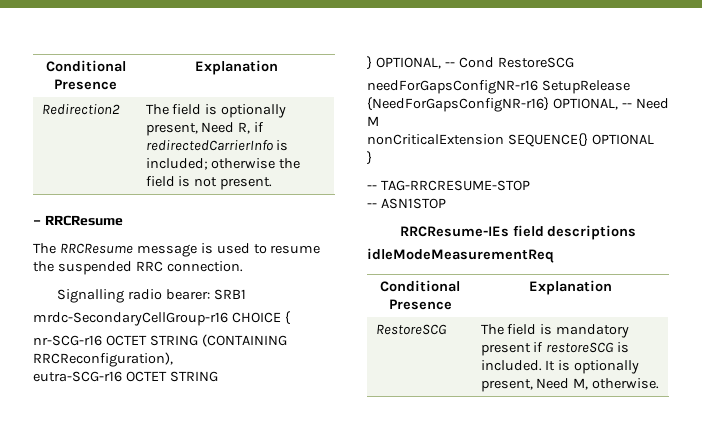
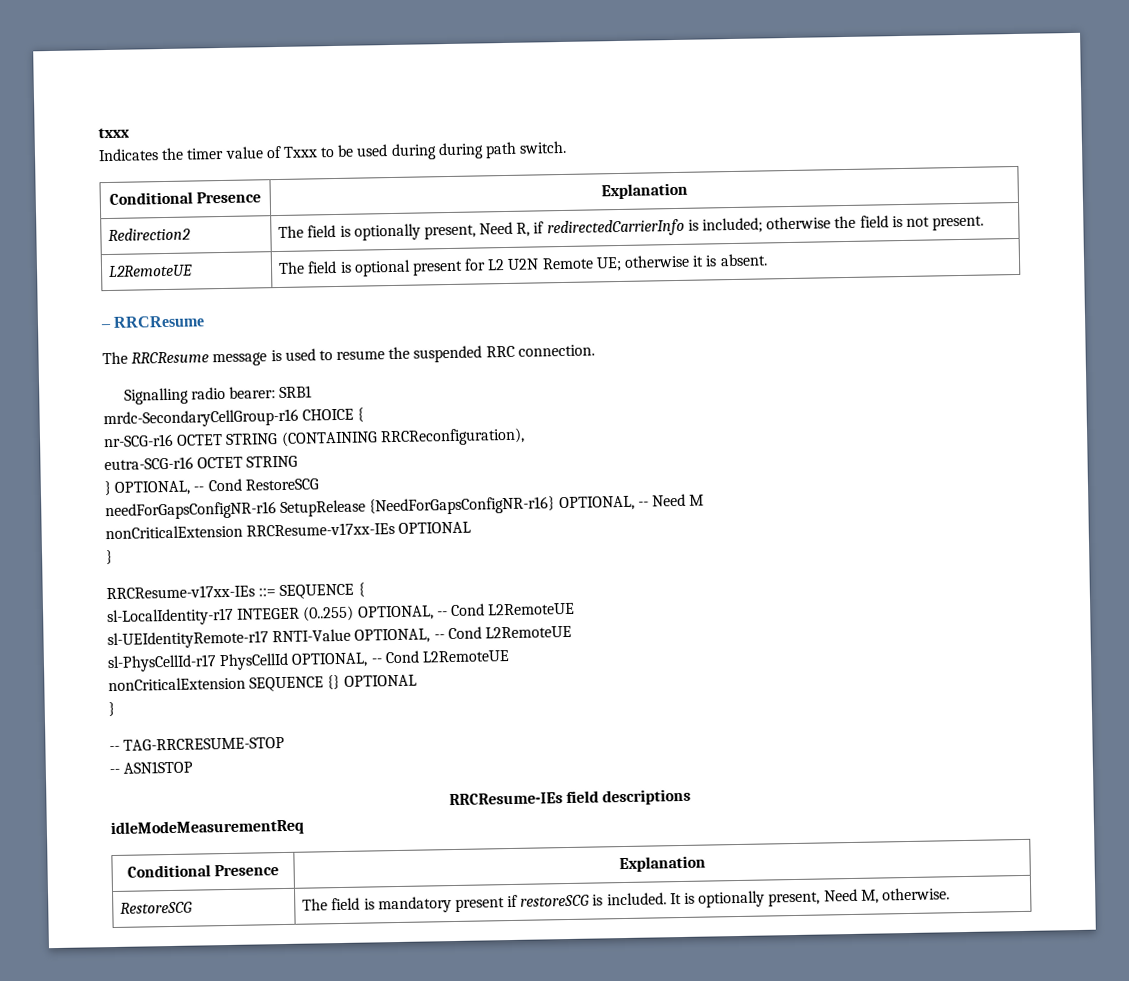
+ txxx
+ Indicates the timer value of Txxx to be used during during path switch.
+ L2RemoteUE | The field is optional present for L2 U2N Remote UE; otherwise it is absent.
- nonCriticalExtension SEQUENCE{} OPTIONAL
+ nonCriticalExtension RRCResume-v17xx-IEs OPTIONAL
+ }
+ RRCResume-v17xx-IEs ::= SEQUENCE {
+ sl-LocalIdentity-r17 INTEGER (0..255) OPTIONAL, -- Cond L2RemoteUE
+ sl-UEIdentityRemote-r17 RNTI-Value OPTIONAL, -- Cond L2RemoteUE
+ sl-PhysCellId-r17 PhysCellId OPTIONAL, -- Cond L2RemoteUE
+ nonCriticalExtension SEQUENCE {} OPTIONAL

